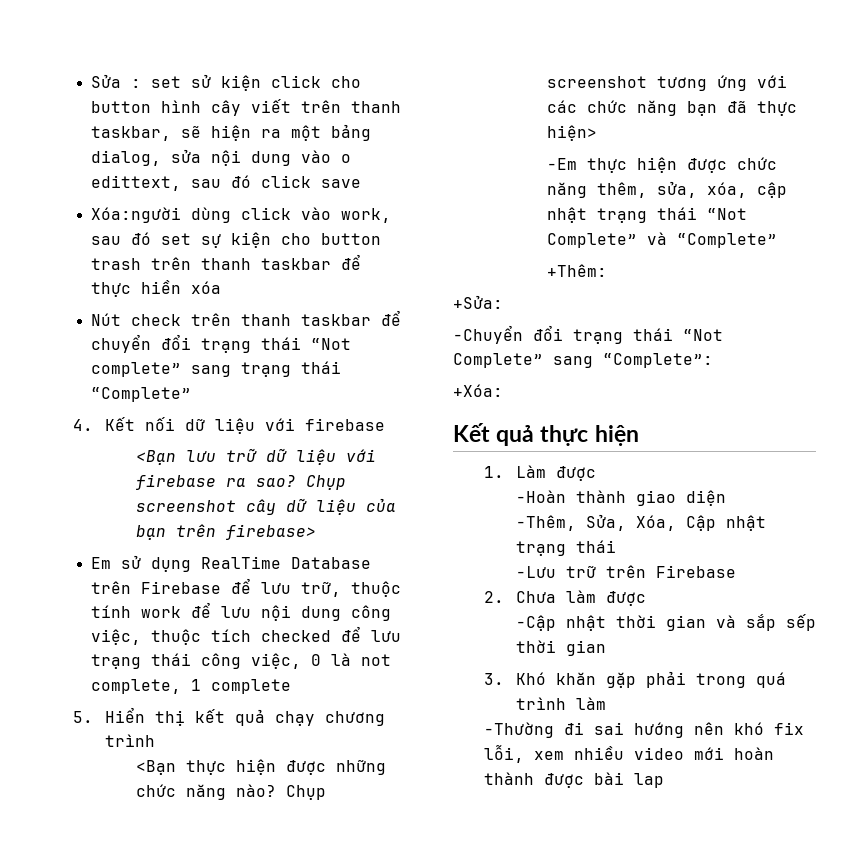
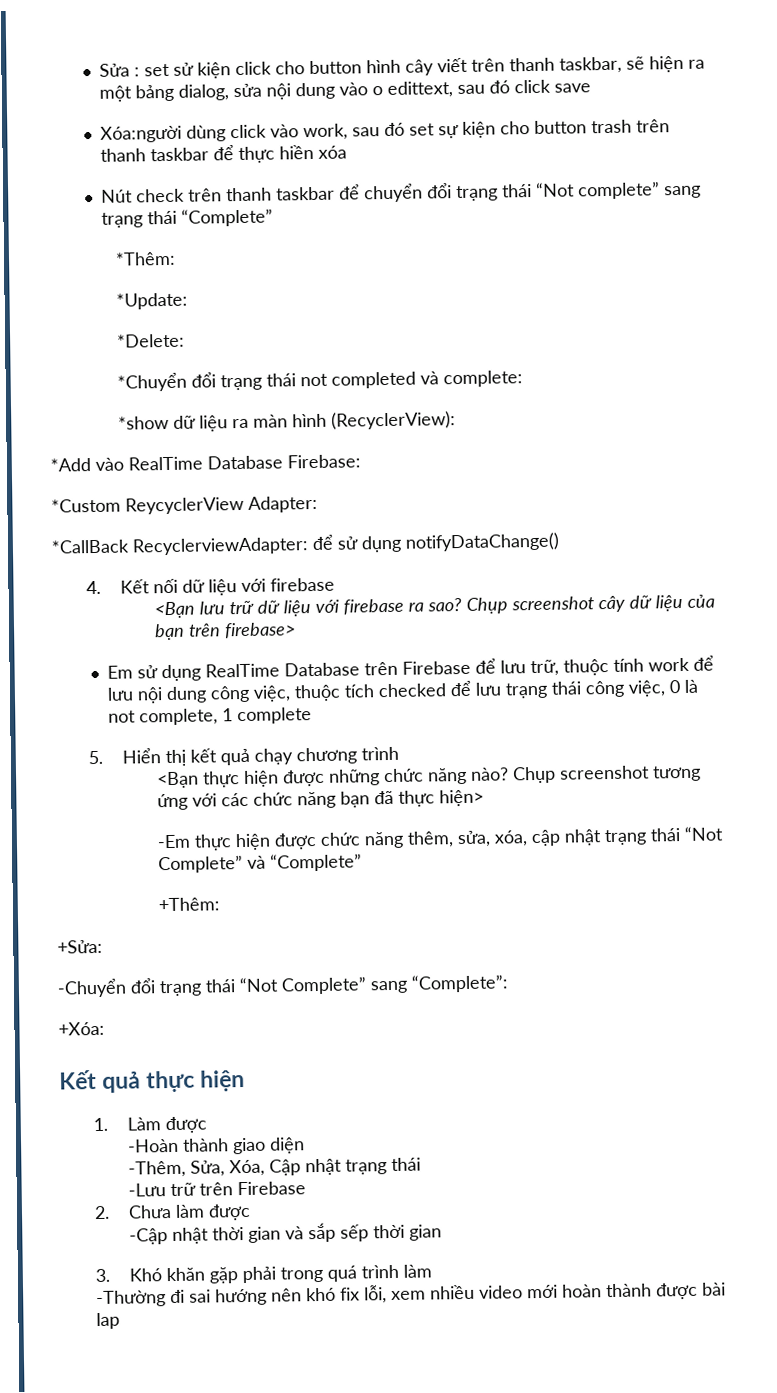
+ *Thêm:
+ *Update:
+ *Delete:
+ *Chuyển đổi trạng thái not completed và complete:
+ *show dữ liệu ra màn hình (RecyclerView):
+ *Add vào RealTime Database Firebase:
+ *Custom ReycyclerView Adapter:
+ *CallBack RecyclerviewAdapter: để sử dụng notifyDataChange()

